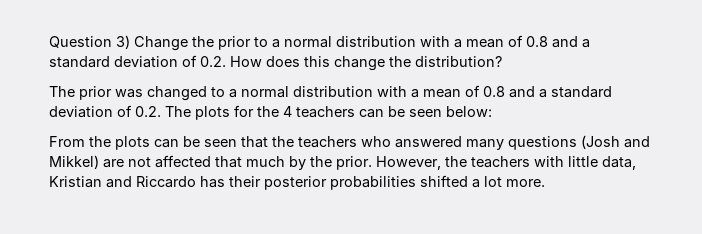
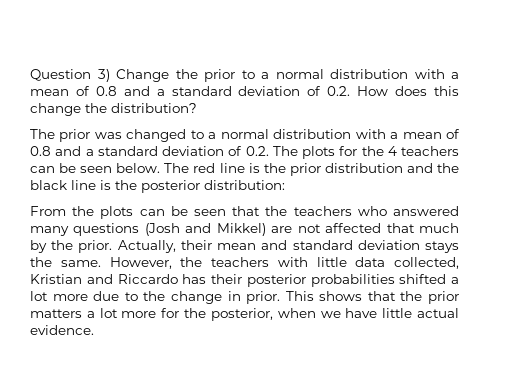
- The prior was changed to a normal distribution with a mean of 0.8 and a standard deviation of 0.2. The plots for the 4 teachers can be seen below:
+ The prior was changed to a normal distribution with a mean of 0.8 and a standard deviation of 0.2. The plots for the 4 teachers can be seen below. The red line is the prior distribution and the black line is the posterior distribution:
+ Actually, their mean and standard deviation stays the same.
- However, the teachers with little data, Kristian and Riccardo has their posterior probabilities shifted a lot more.
+ However, the teachers with little data collected, Kristian and Riccardo has their posterior probabilities shifted a lot more due to the change in prior. This shows that the prior matters a lot more for the posterior, when we have little actual evidence.

